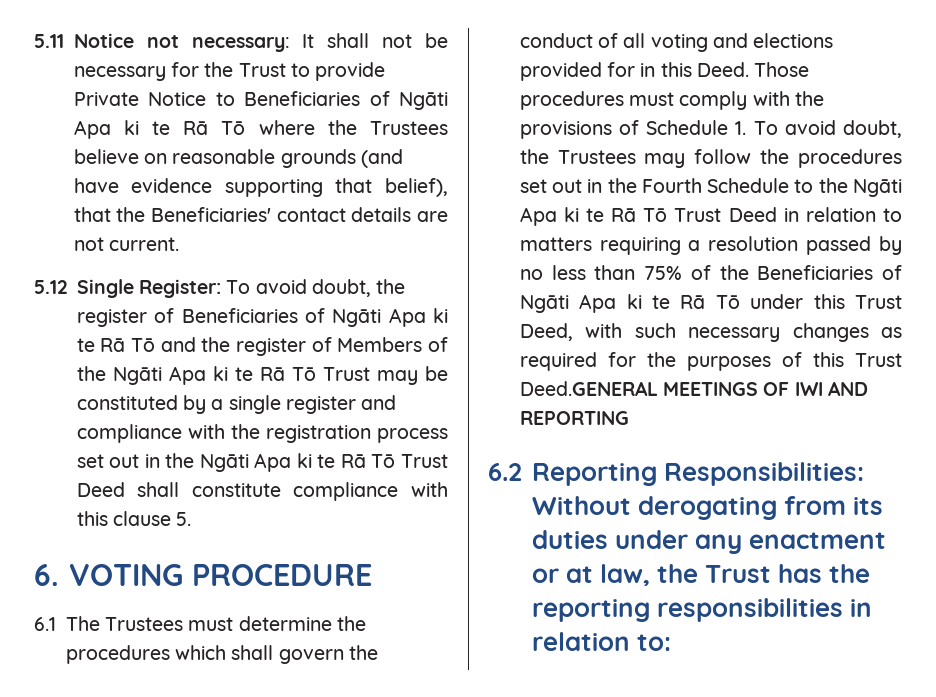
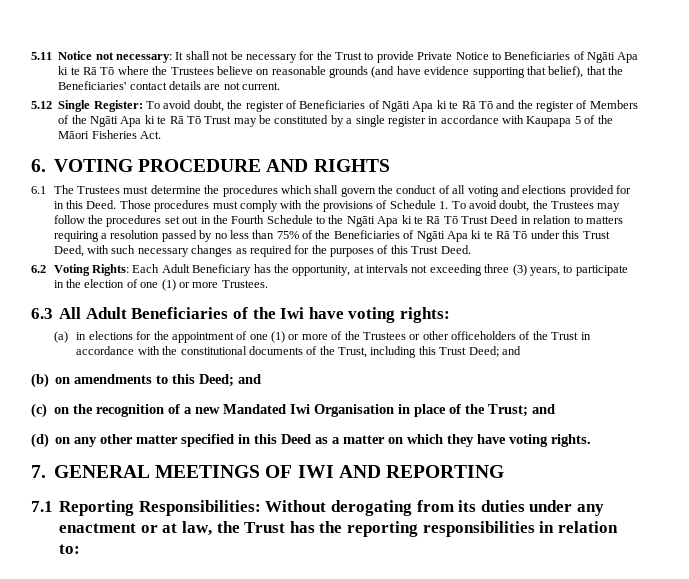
- 5.12 Single Register: To avoid doubt, the register of Beneficiaries of Ngāti Apa ki te Rā Tō and the register of Members of the Ngāti Apa ki te Rā Tō Trust may be constituted by a single register and compliance with the registration process set out in the Ngāti Apa ki te Rā Tō Trust Deed shall constitute compliance with this clause 5.
+ 5.12 Single Register: To avoid doubt, the register of Beneficiaries of Ngāti Apa ki te Rā Tō and the register of Members of the Ngāti Apa ki te Rā Tō Trust may be constituted by a single register in accordance with Kaupapa 5 of the Māori Fisheries Act.
- 6. VOTING PROCEDURE
+ 6. VOTING PROCEDURE AND RIGHTS
- Those procedures must comply with the provisions of Schedule 1. To avoid doubt, the Trustees may follow the procedures set out in the Fourth Schedule to the Ngāti Apa ki te Rā Tō Trust Deed in relation to matters requiring a resolution passed by no less than 75% of the Beneficiaries of Ngāti Apa ki te Rā Tō under this Trust Deed, with such necessary changes as required for the purposes of this Trust Deed.GENERAL MEETINGS OF IWI AND REPORTING
+ Those procedures must comply with the provisions of Schedule 1. To avoid doubt, the Trustees may follow the procedures set out in the Fourth Schedule to the Ngāti Apa ki te Rā Tō Trust Deed in relation to matters requiring a resolution passed by no less than 75% of the Beneficiaries of Ngāti Apa ki te Rā Tō under this Trust Deed, with such necessary changes as required for the purposes of this Trust Deed.
+ 6.2 Voting Rights: Each Adult Beneficiary has the opportunity, at intervals not exceeding three (3) years, to participate in the election of one (1) or more Trustees.
+ 6.3 All Adult Beneficiaries of the Iwi have voting rights:
+ (a) in elections for the appointment of one (1) or more of the Trustees or other officeholders of the Trust in accordance with the constitutional documents of the Trust, including this Trust Deed; and
+ (b) on amendments to this Deed; and
+ (c) on the recognition of a new Mandated Iwi Organisation in place of the Trust; and
+ (d) on any other matter specified in this Deed as a matter on which they have voting rights.
+ 7. GENERAL MEETINGS OF IWI AND REPORTING
- 6.2 Reporting Responsibilities: Without derogating from its duties under any enactment or at law, the Trust has the reporting responsibilities in relation to:
+ 7.1 Reporting Responsibilities: Without derogating from its duties under any enactment or at law, the Trust has the reporting responsibilities in relation to:

